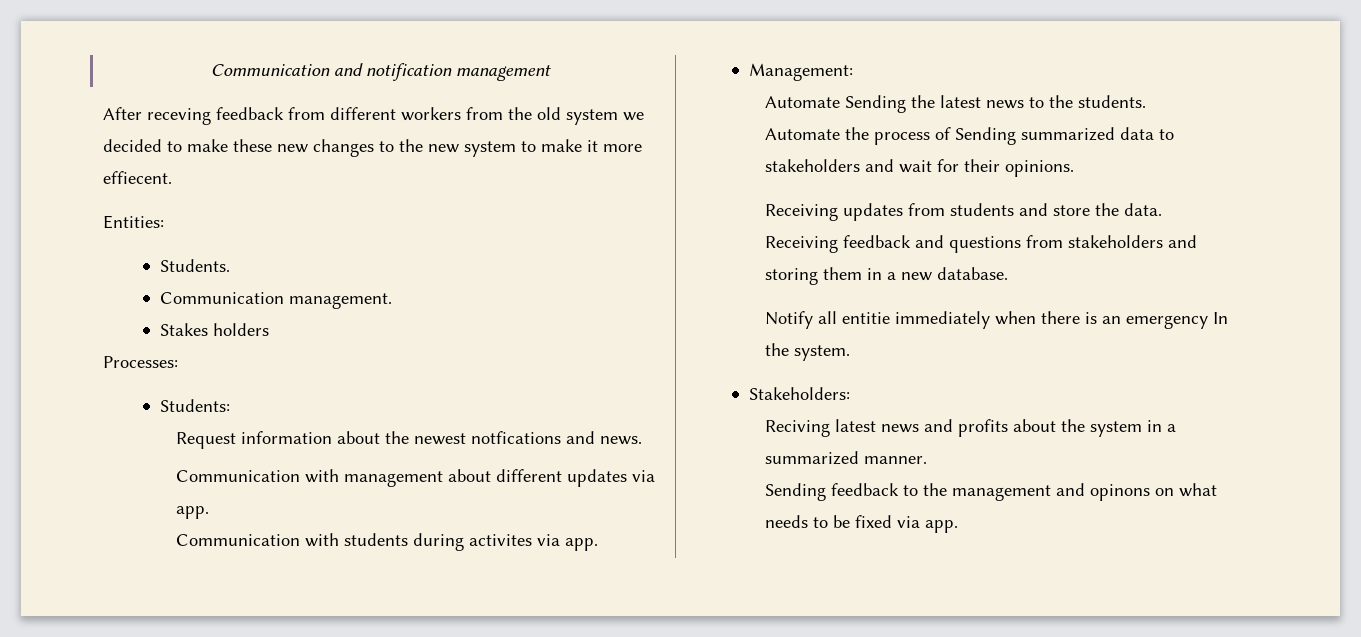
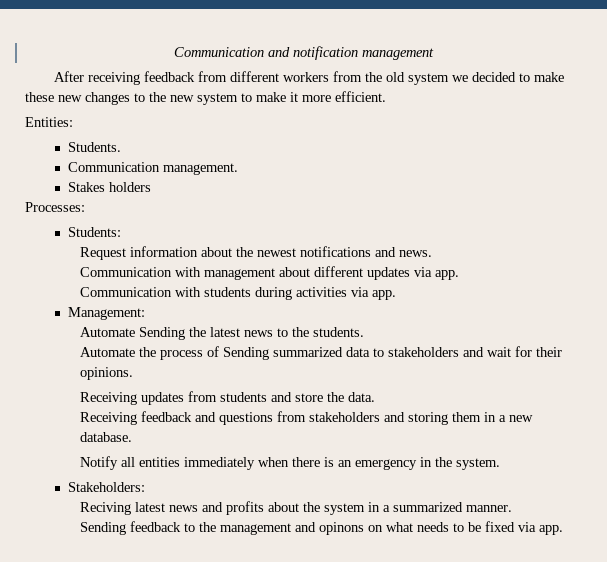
- After receving feedback from different workers from the old system we decided to make these new changes to the new system to make it more effiecent.
+ After receiving feedback from different workers from the old system we decided to make these new changes to the new system to make it more efficient.
- Request information about the newest notfications and news.
+ Request information about the newest notifications and news.
- Communication with students during activites via app.
+ Communication with students during activities via app.
- Notify all entitie immediately when there is an emergency In the system.
+ Notify all entities immediately when there is an emergency in the system.

